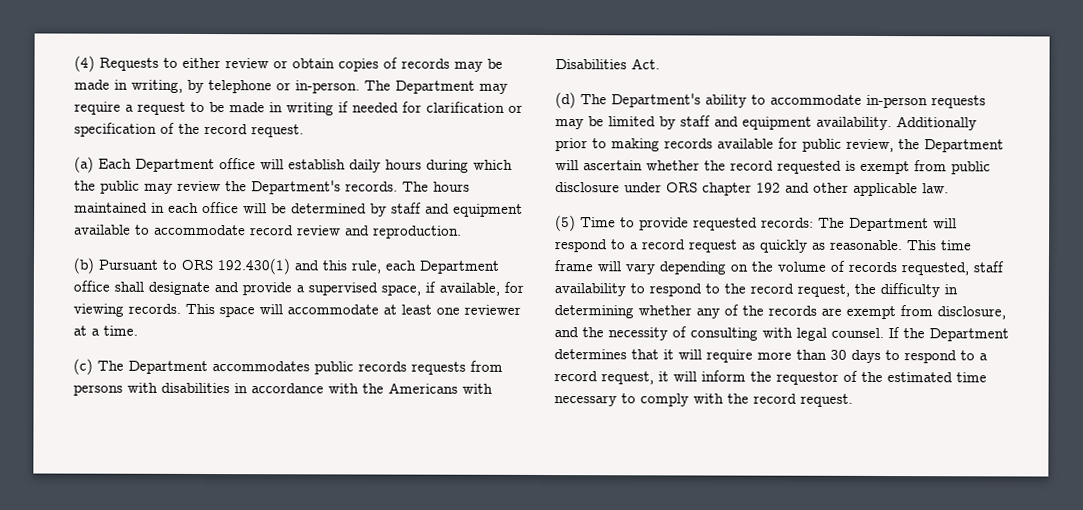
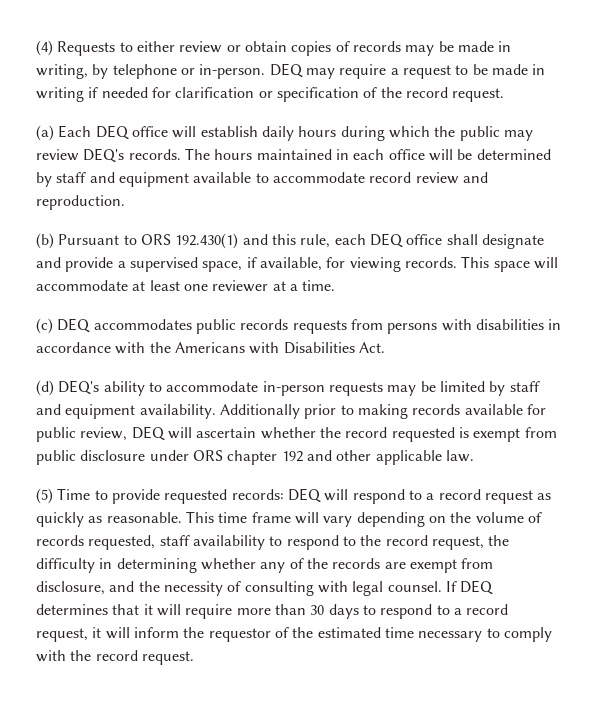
- The Department may require a request to be made in writing if needed for clarification or specification of the record request.
+ DEQ may require a request to be made in writing if needed for clarification or specification of the record request.
- (a) Each Department office will establish daily hours during which the public may review the Department's records.
+ (a) Each DEQ office will establish daily hours during which the public may review DEQ's records.
- (b) Pursuant to ORS 192.430(1) and this rule, each Department office shall designate and provide a supervised space, if available, for viewing records.
+ (b) Pursuant to ORS 192.430(1) and this rule, each DEQ office shall designate and provide a supervised space, if available, for viewing records.
- (c) The Department accommodates public records requests from persons with disabilities in accordance with the Americans with Disabilities Act.
+ (c) DEQ accommodates public records requests from persons with disabilities in accordance with the Americans with Disabilities Act.
- (d) The Department's ability to accommodate in-person requests may be limited by staff and equipment availability.
+ (d) DEQ's ability to accommodate in-person requests may be limited by staff and equipment availability.
- Additionally prior to making records available for public review, the Department will ascertain whether the record requested is exempt from public disclosure under ORS chapter 192 and other applicable law.
+ Additionally prior to making records available for public review, DEQ will ascertain whether the record requested is exempt from public disclosure under ORS chapter 192 and other applicable law.
- (5) Time to provide requested records: The Department will respond to a record request as quickly as reasonable.
+ (5) Time to provide requested records: DEQ will respond to a record request as quickly as reasonable.
- If the Department determines that it will require more than 30 days to respond to a record request, it will inform the requestor of the estimated time necessary to comply with the record request.
+ If DEQ determines that it will require more than 30 days to respond to a record request, it will inform the requestor of the estimated time necessary to comply with the record request.

